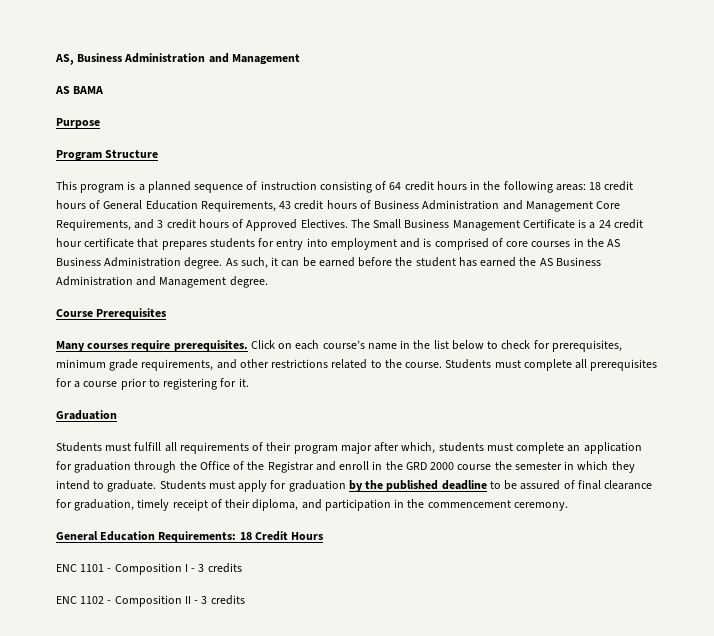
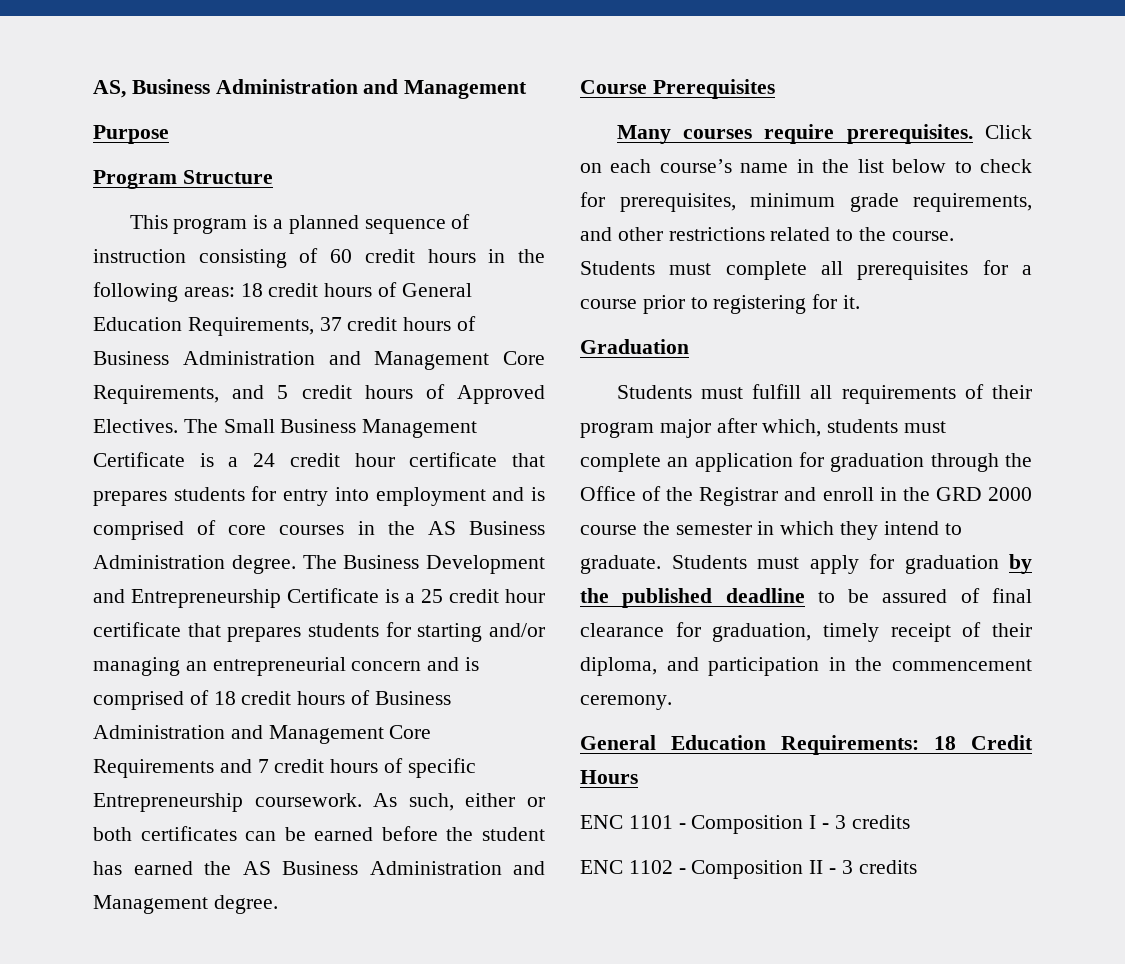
- AS BAMA
- This program is a planned sequence of instruction consisting of 64 credit hours in the following areas: 18 credit hours of General Education Requirements, 43 credit hours of Business Administration and Management Core Requirements, and 3 credit hours of Approved Electives.
+ This program is a planned sequence of instruction consisting of 60 credit hours in the following areas: 18 credit hours of General Education Requirements, 37 credit hours of Business Administration and Management Core Requirements, and 5 credit hours of Approved Electives.
- As such, it can be earned before the student has earned the AS Business Administration and Management degree.
+ The Business Development and Entrepreneurship Certificate is a 25 credit hour certificate that prepares students for starting and/or managing an entrepreneurial concern and is comprised of 18 credit hours of Business Administration and Management Core Requirements and 7 credit hours of specific Entrepreneurship coursework. As such, either or both certificates can be earned before the student has earned the AS Business Administration and Management degree.

